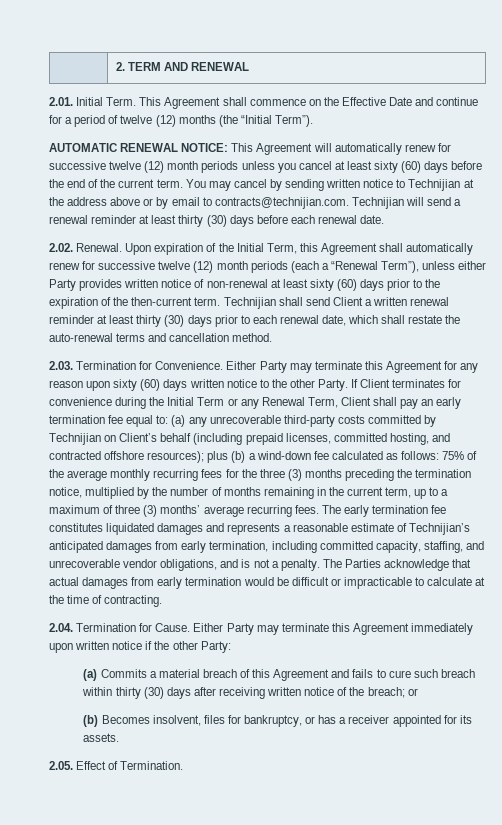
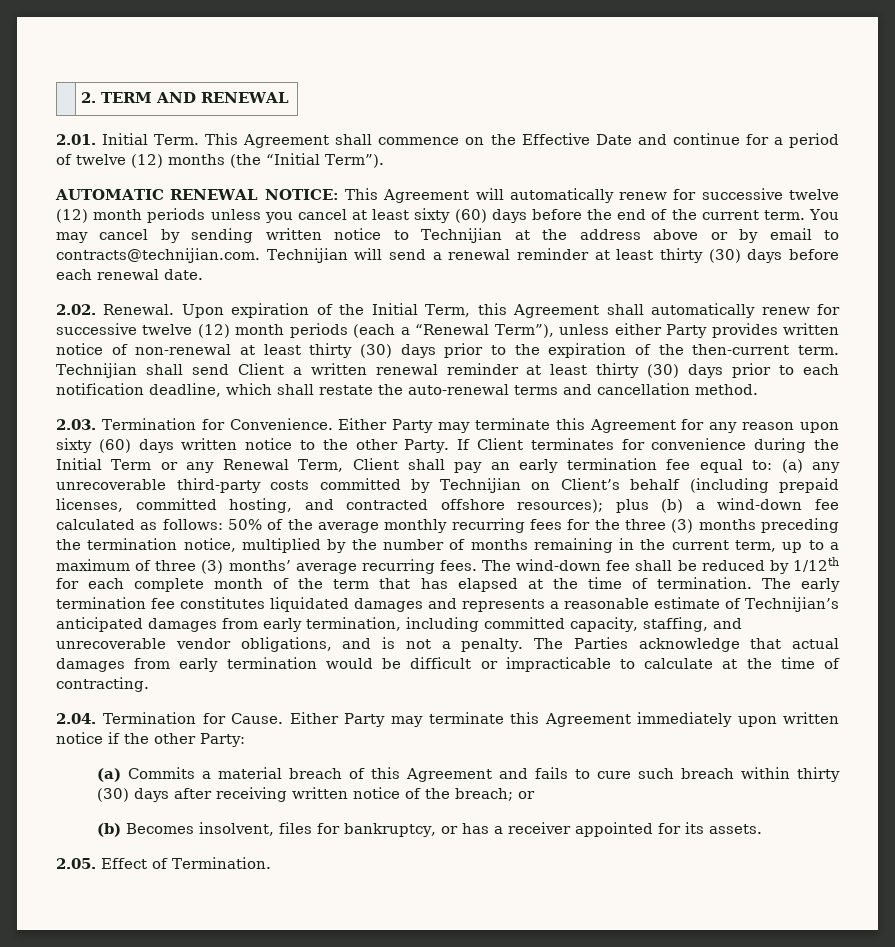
- Upon expiration of the Initial Term, this Agreement shall automatically renew for successive twelve (12) month periods (each a “Renewal Term”), unless either Party provides written notice of non-renewal at least sixty (60) days prior to the expiration of the then-current term.
+ Upon expiration of the Initial Term, this Agreement shall automatically renew for successive twelve (12) month periods (each a “Renewal Term”), unless either Party provides written notice of non-renewal at least thirty (30) days prior to the expiration of the then-current term.
- Technijian shall send Client a written renewal reminder at least thirty (30) days prior to each renewal date, which shall restate the auto-renewal terms and cancellation method.
+ Technijian shall send Client a written renewal reminder at least thirty (30) days prior to each notification deadline, which shall restate the auto-renewal terms and cancellation method.
- 75% of the average monthly recurring fees for the three (3) months preceding the termination notice, multiplied by the number of months remaining in the current term, up to a maximum of three (3) months’ average recurring fees.
+ 50% of the average monthly recurring fees for the three (3) months preceding the termination notice, multiplied by the number of months remaining in the current term, up to a maximum of three (3) months’ average recurring fees.
- The early termination fee constitutes liquidated damages and represents a reasonable estimate of Technijian’s anticipated damages from early termination, including committed capacity, staffing, and unrecoverable vendor obligations, and is not a penalty.
+ The wind-down fee shall be reduced by 1/12th for each complete month of the term that has elapsed at the time of termination. The early termination fee constitutes liquidated damages and represents a reasonable estimate of Technijian’s anticipated damages from early termination, including committed capacity, staffing, and unrecoverable vendor obligations, and is not a penalty.

